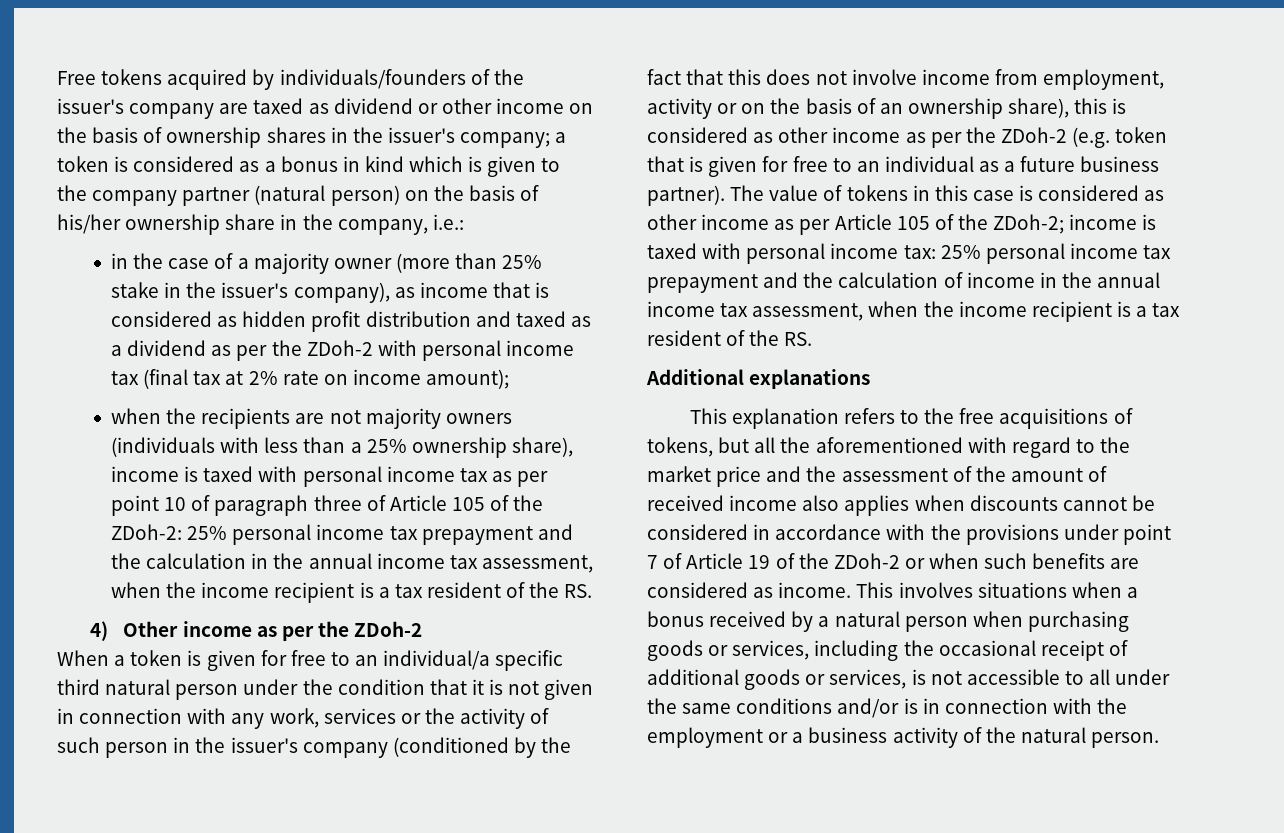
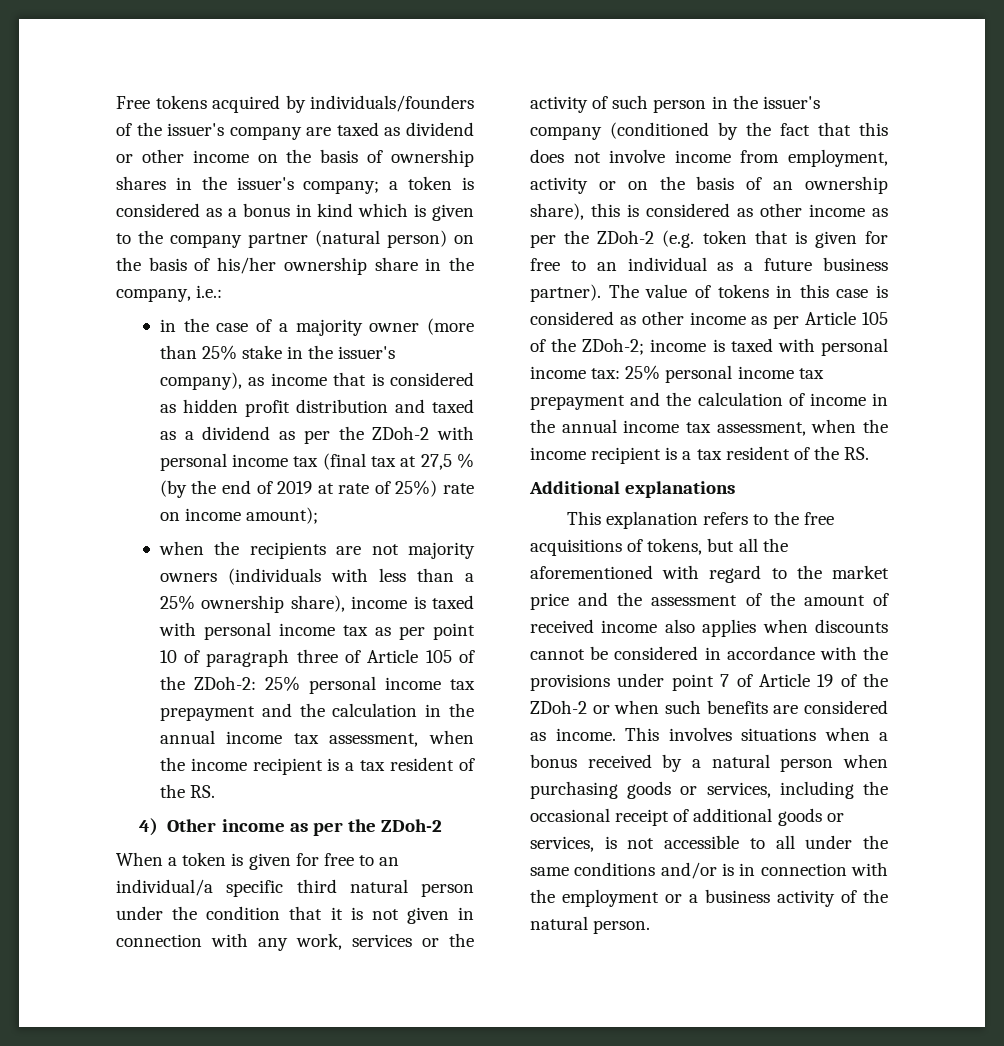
- in the case of a majority owner (more than 25% stake in the issuer's company), as income that is considered as hidden profit distribution and taxed as a dividend as per the ZDoh-2 with personal income tax (final tax at 2% rate on income amount);
+ in the case of a majority owner (more than 25% stake in the issuer's company), as income that is considered as hidden profit distribution and taxed as a dividend as per the ZDoh-2 with personal income tax (final tax at 27,5 % (by the end of 2019 at rate of 25%) rate on income amount);

